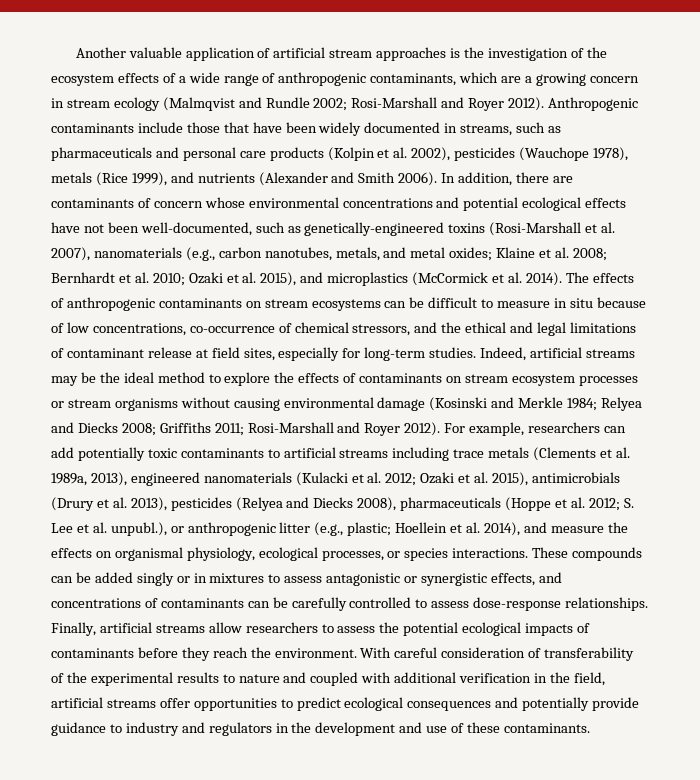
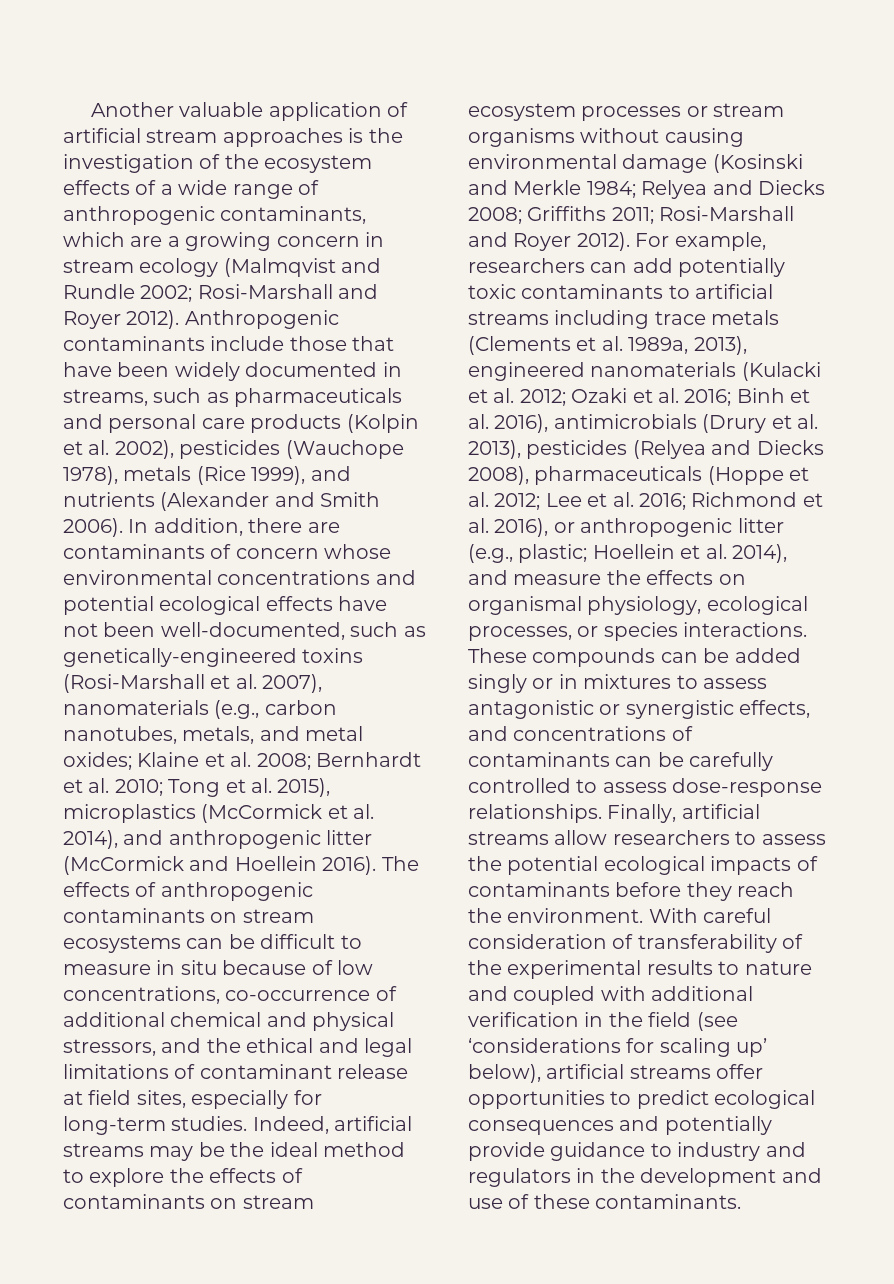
- In addition, there are contaminants of concern whose environmental concentrations and potential ecological effects have not been well-documented, such as genetically-engineered toxins (Rosi-Marshall et al. 2007), nanomaterials (e.g., carbon nanotubes, metals, and metal oxides; Klaine et al. 2008; Bernhardt et al. 2010; Ozaki et al. 2015), and microplastics (McCormick et al. 2014).
+ In addition, there are contaminants of concern whose environmental concentrations and potential ecological effects have not been well-documented, such as genetically-engineered toxins (Rosi-Marshall et al. 2007), nanomaterials (e.g., carbon nanotubes, metals, and metal oxides; Klaine et al. 2008; Bernhardt et al. 2010; Tong et al. 2015), microplastics (McCormick et al. 2014), and anthropogenic litter (McCormick and Hoellein 2016).
- The effects of anthropogenic contaminants on stream ecosystems can be difficult to measure in situ because of low concentrations, co-occurrence of chemical stressors, and the ethical and legal limitations of contaminant release at field sites, especially for long-term studies.
+ The effects of anthropogenic contaminants on stream ecosystems can be difficult to measure in situ because of low concentrations, co-occurrence of additional chemical and physical stressors, and the ethical and legal limitations of contaminant release at field sites, especially for long-term studies.
- Ozaki et al. 2015), antimicrobials (Drury et al. 2013), pesticides (Relyea and Diecks 2008), pharmaceuticals (Hoppe et al. 2012;
+ Ozaki et al. 2016; Binh et al. 2016), antimicrobials (Drury et al. 2013), pesticides (Relyea and Diecks 2008), pharmaceuticals (Hoppe et al. 2012;
- S. Lee et al. unpubl.), or anthropogenic litter (e.g., plastic;
+ Lee et al. 2016; Richmond et al. 2016), or anthropogenic litter (e.g., plastic;
- With careful consideration of transferability of the experimental results to nature and coupled with additional verification in the field, artificial streams offer opportunities to predict ecological consequences and potentially provide guidance to industry and regulators in the development and use of these contaminants.
+ With careful consideration of transferability of the experimental results to nature and coupled with additional verification in the field (see ‘considerations for scaling up’ below), artificial streams offer opportunities to predict ecological consequences and potentially provide guidance to industry and regulators in the development and use of these contaminants.

